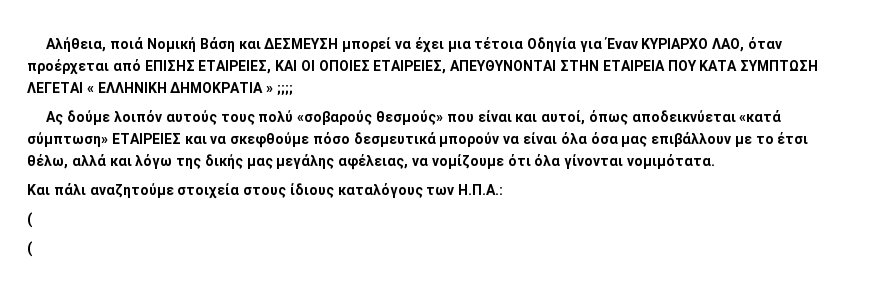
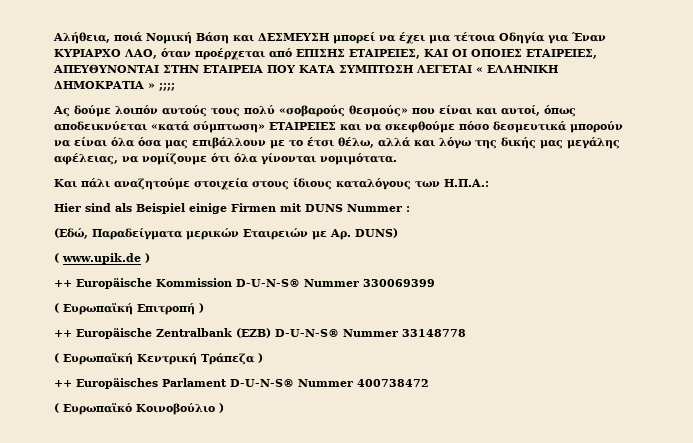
  Και πάλι αναζητούμε στοιχεία στους ίδιους καταλόγους των Η.Π.Α.:
- (
- (
+ Hier sind als Beispiel einige Firmen mit DUNS Nummer :
+ (Εδώ, Παραδείγματα μερικών Εταιρειών με Αρ. DUNS)
+ ( www.upik.de )
+ ++ Europäische Kommission D-U-N-S® Nummer 330069399
+ ( Ευρωπαϊκή Επιτροπή )
+ ++ Europäische Zentralbank (EZB) D-U-N-S® Nummer 33148778
+ ( Ευρωπαϊκή Κεντρική Τράπεζα )
+ ++ Europäisches Parlament D-U-N-S® Nummer 400738472
+ ( Ευρωπαϊκό Κοινοβούλιο )

